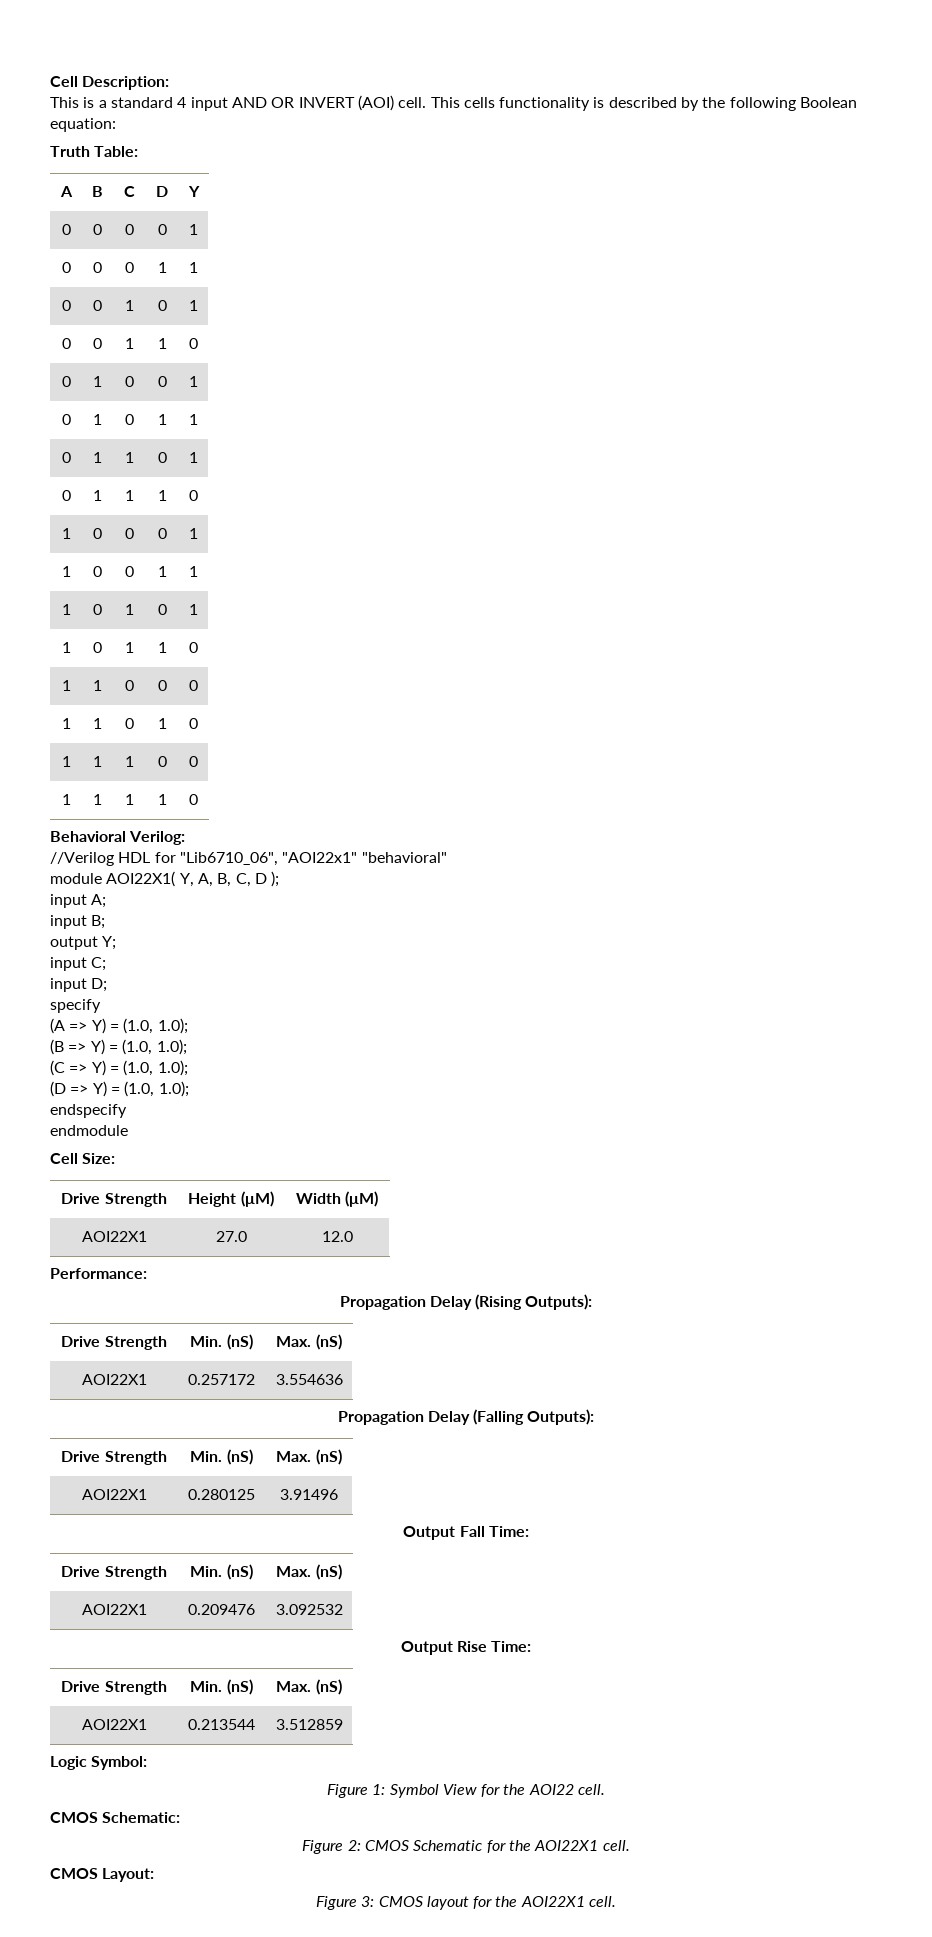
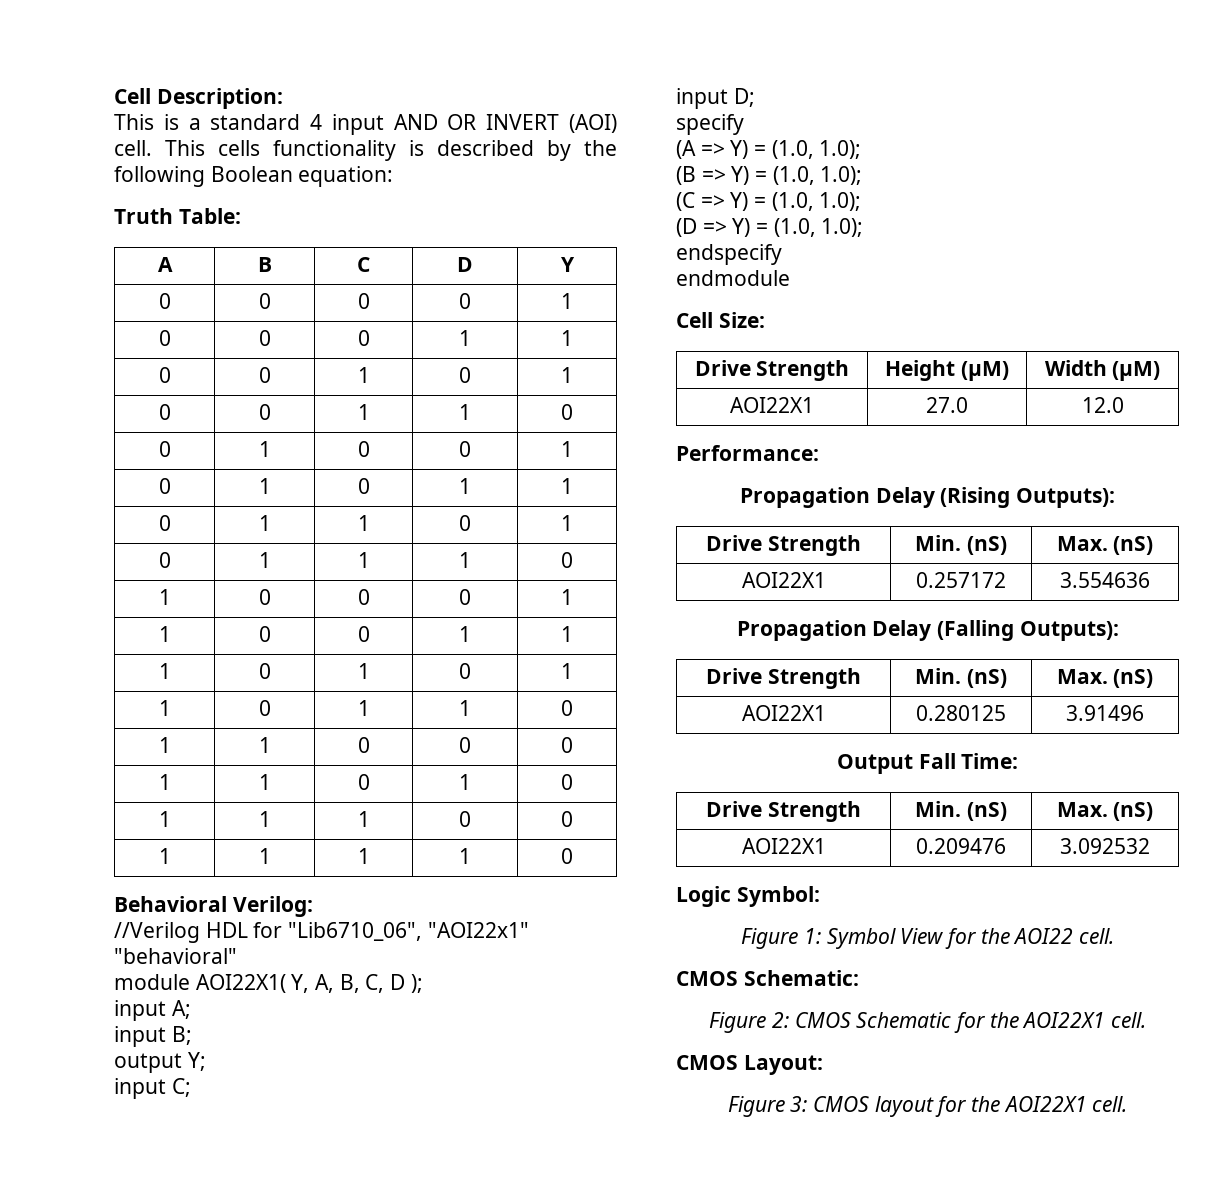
- Output Rise Time:
- Drive Strength | Min. (nS) | Max. (nS)
- AOI22X1 | 0.213544 | 3.512859

